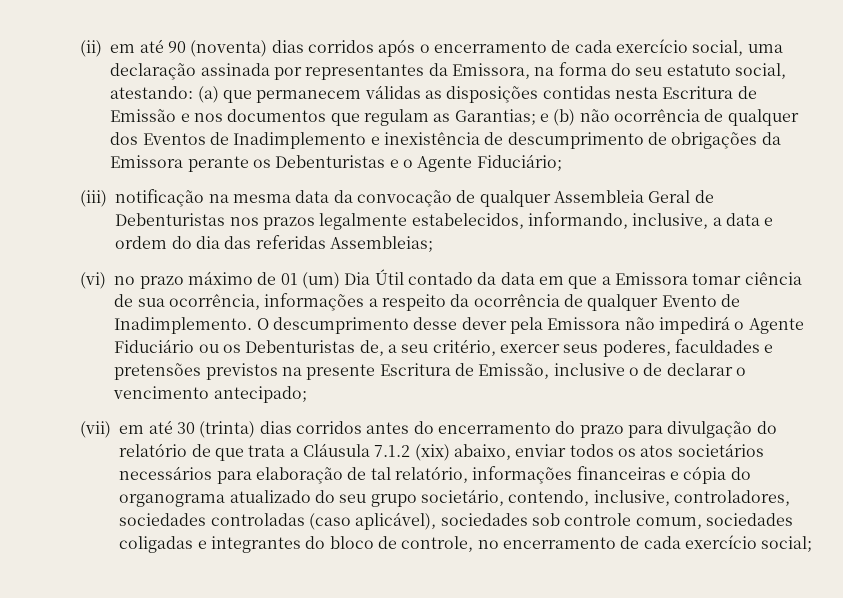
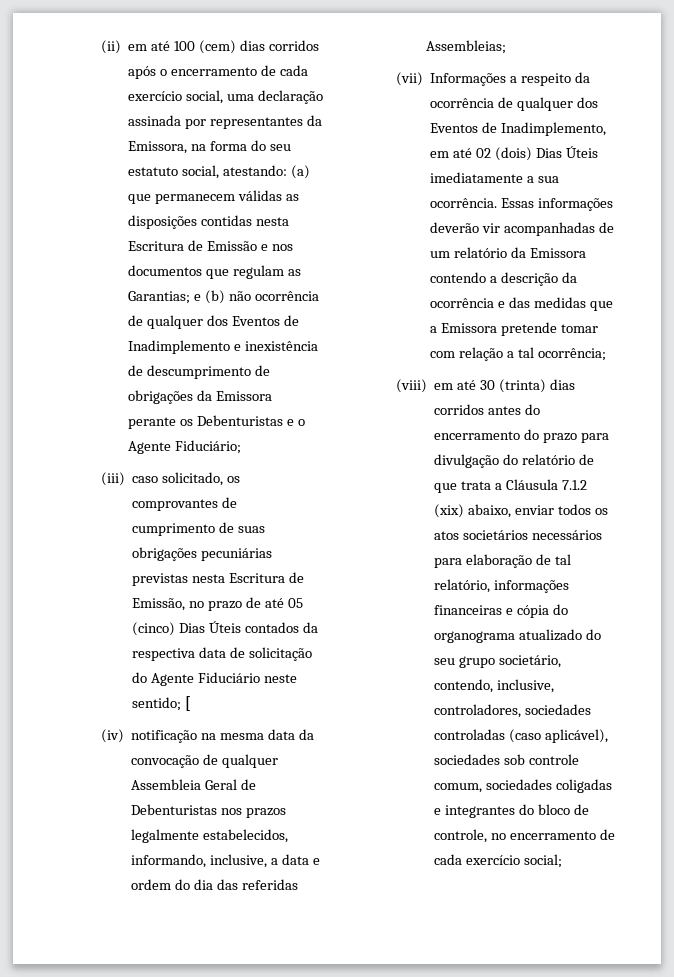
- (ii) em até 90 (noventa) dias corridos após o encerramento de cada exercício social, uma declaração assinada por representantes da Emissora, na forma do seu estatuto social, atestando:
+ (ii) em até 100 (cem) dias corridos após o encerramento de cada exercício social, uma declaração assinada por representantes da Emissora, na forma do seu estatuto social, atestando:
- (iii) notificação na mesma data da convocação de qualquer Assembleia Geral de Debenturistas nos prazos legalmente estabelecidos, informando, inclusive, a data e ordem do dia das referidas Assembleias;
+ (iii) caso solicitado, os comprovantes de cumprimento de suas obrigações pecuniárias previstas nesta Escritura de Emissão, no prazo de até 05 (cinco) Dias Úteis contados da respectiva data de solicitação do Agente Fiduciário neste sentido; [
+ (iv) notificação na mesma data da convocação de qualquer Assembleia Geral de Debenturistas nos prazos legalmente estabelecidos, informando, inclusive, a data e ordem do dia das referidas Assembleias;
- (vi) no prazo máximo de 01 (um) Dia Útil contado da data em que a Emissora tomar ciência de sua ocorrência, informações a respeito da ocorrência de qualquer Evento de Inadimplemento. O descumprimento desse dever pela Emissora não impedirá o Agente Fiduciário ou os Debenturistas de, a seu critério, exercer seus poderes, faculdades e pretensões previstos na presente Escritura de Emissão, inclusive o de declarar o vencimento antecipado;
- (vii) em até 30 (trinta) dias corridos antes do encerramento do prazo para divulgação do relatório de que trata a Cláusula 7.1.2 (xix) abaixo, enviar todos os atos societários necessários para elaboração de tal relatório, informações financeiras e cópia do organograma atualizado do seu grupo societário, contendo, inclusive, controladores, sociedades controladas (caso aplicável), sociedades sob controle comum, sociedades coligadas e integrantes do bloco de controle, no encerramento de cada exercício social;
+ (vii) Informações a respeito da ocorrência de qualquer dos Eventos de Inadimplemento, em até 02 (dois) Dias Úteis imediatamente a sua ocorrência. Essas informações deverão vir acompanhadas de um relatório da Emissora contendo a descrição da ocorrência e das medidas que a Emissora pretende tomar com relação a tal ocorrência;
+ (viii) em até 30 (trinta) dias corridos antes do encerramento do prazo para divulgação do relatório de que trata a Cláusula 7.1.2 (xix) abaixo, enviar todos os atos societários necessários para elaboração de tal relatório, informações financeiras e cópia do organograma atualizado do seu grupo societário, contendo, inclusive, controladores, sociedades controladas (caso aplicável), sociedades sob controle comum, sociedades coligadas e integrantes do bloco de controle, no encerramento de cada exercício social;

